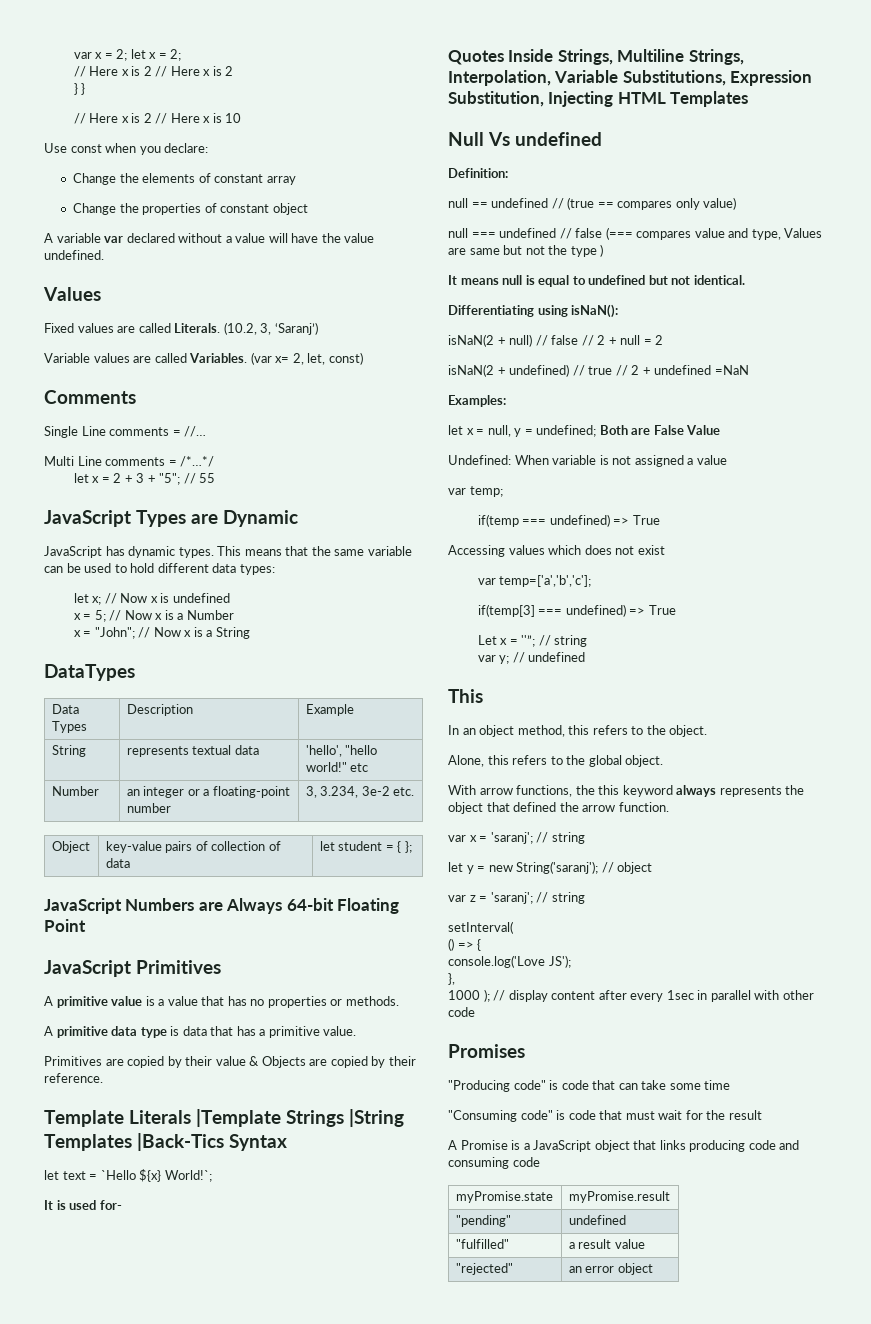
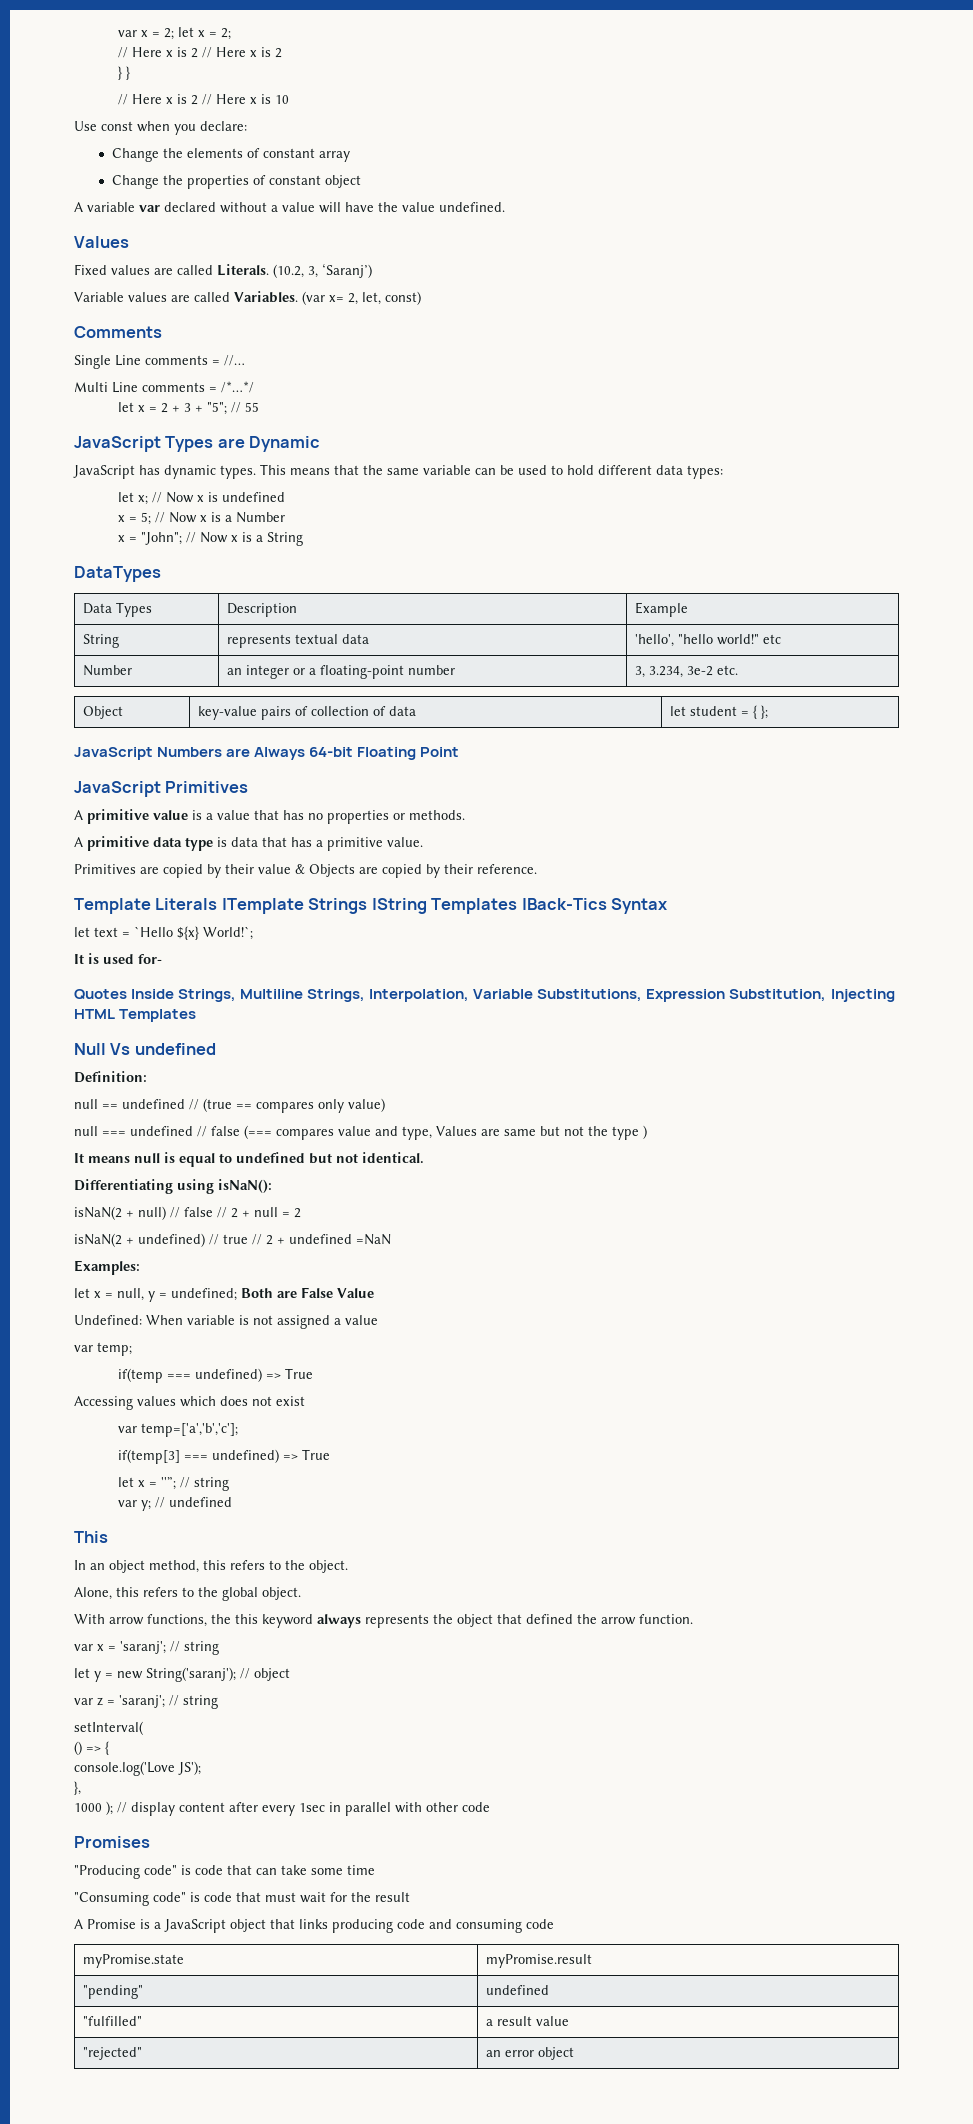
- Let x = ''”; // string
+ let x = ''”; // string

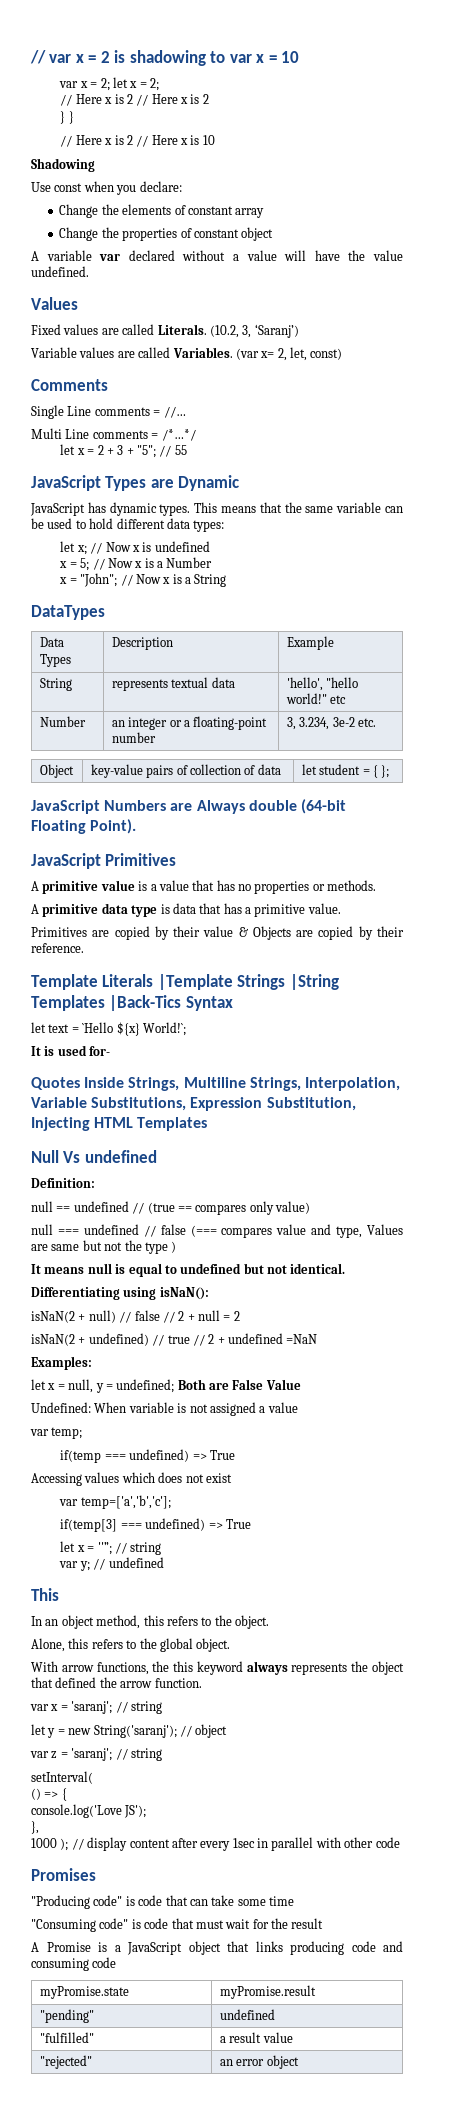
+ // var x = 2 is shadowing to var x = 10
+ Shadowing
- JavaScript Numbers are Always 64-bit Floating Point
+ JavaScript Numbers are Always double (64-bit Floating Point).

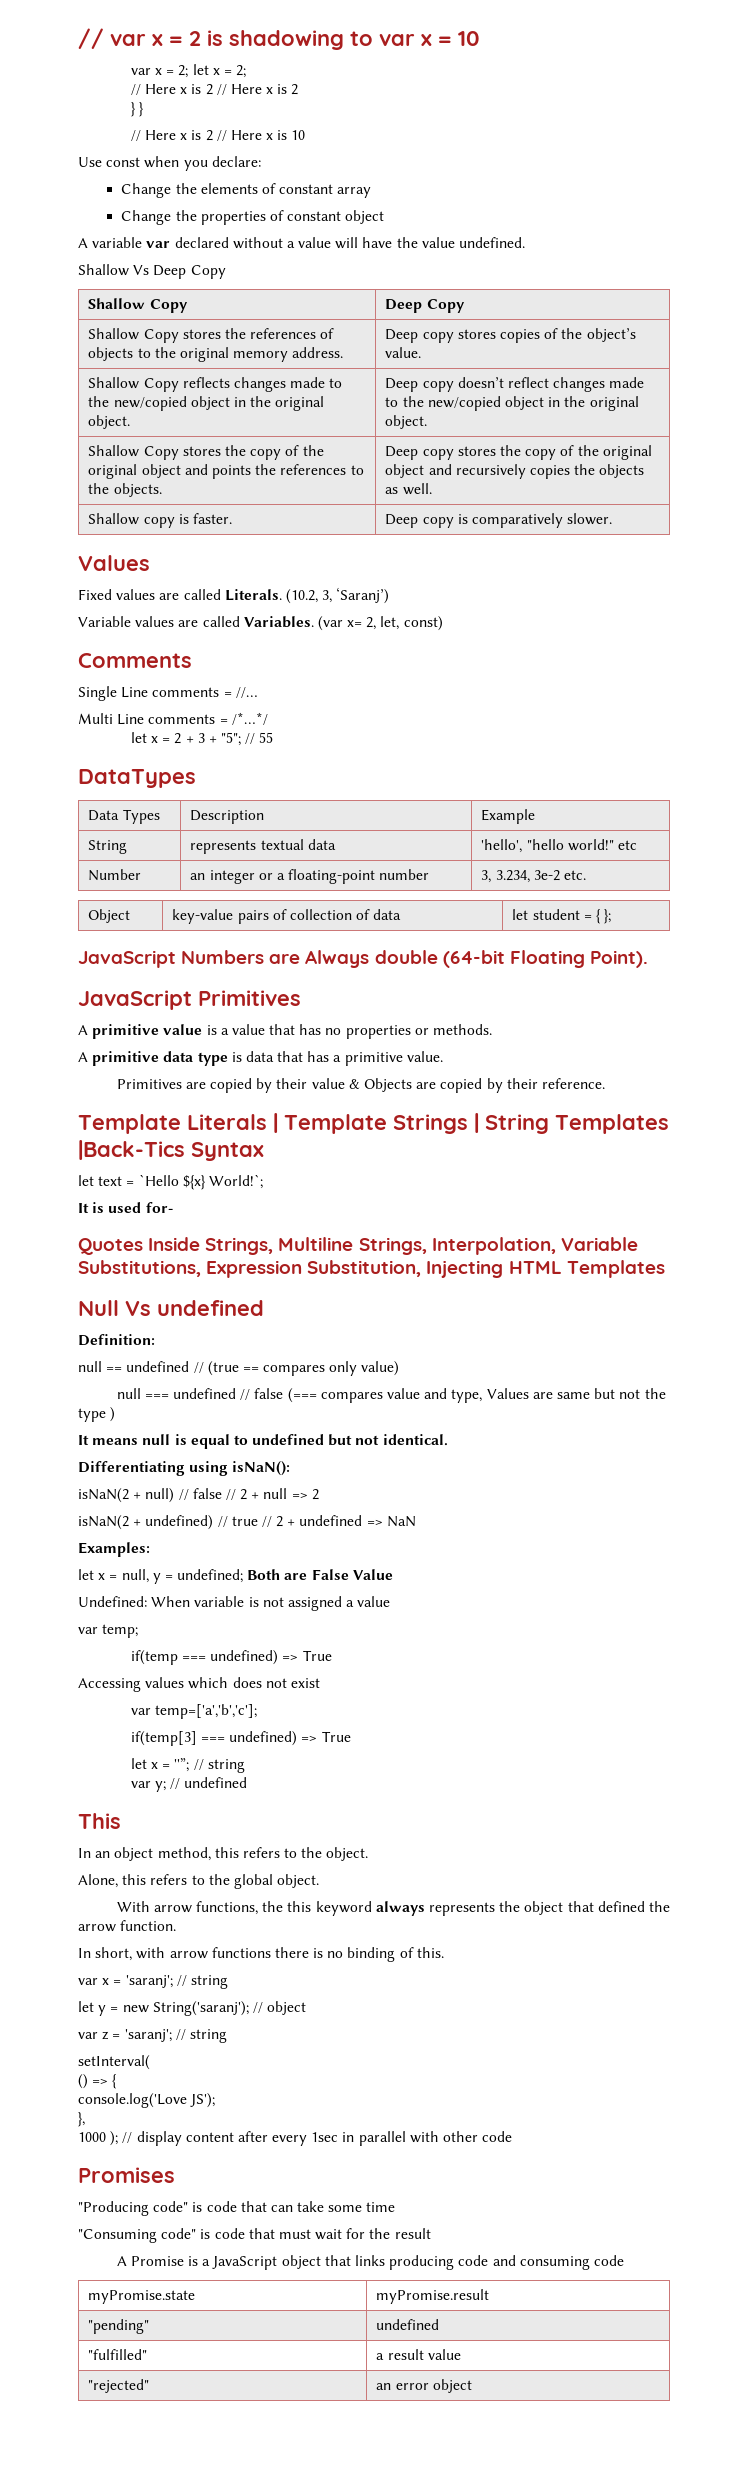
- Shadowing
+ Shallow Vs Deep Copy
+ Shallow Copy | Deep Copy
+ Shallow Copy stores the references of objects to the original memory address. | Deep copy stores copies of the object’s value.
+ Shallow Copy reflects changes made to the new/copied object in the original object. | Deep copy doesn’t reflect changes made to the new/copied object in the original object.
+ Shallow Copy stores the copy of the original object and points the references to the objects. | Deep copy stores the copy of the original object and recursively copies the objects as well.
+ Shallow copy is faster. | Deep copy is comparatively slower.
- JavaScript Types are Dynamic
- JavaScript has dynamic types. This means that the same variable can be used to hold different data types:
- let x; // Now x is undefined
- x = 5; // Now x is a Number
- x = "John"; // Now x is a String
- Template Literals |Template Strings |String Templates |Back-Tics Syntax
+ Template Literals | Template Strings | String Templates |Back-Tics Syntax
- isNaN(2 + null) // false // 2 + null = 2
+ isNaN(2 + null) // false // 2 + null => 2
- isNaN(2 + undefined) // true // 2 + undefined =NaN
+ isNaN(2 + undefined) // true // 2 + undefined => NaN
+ In short, with arrow functions there is no binding of this.

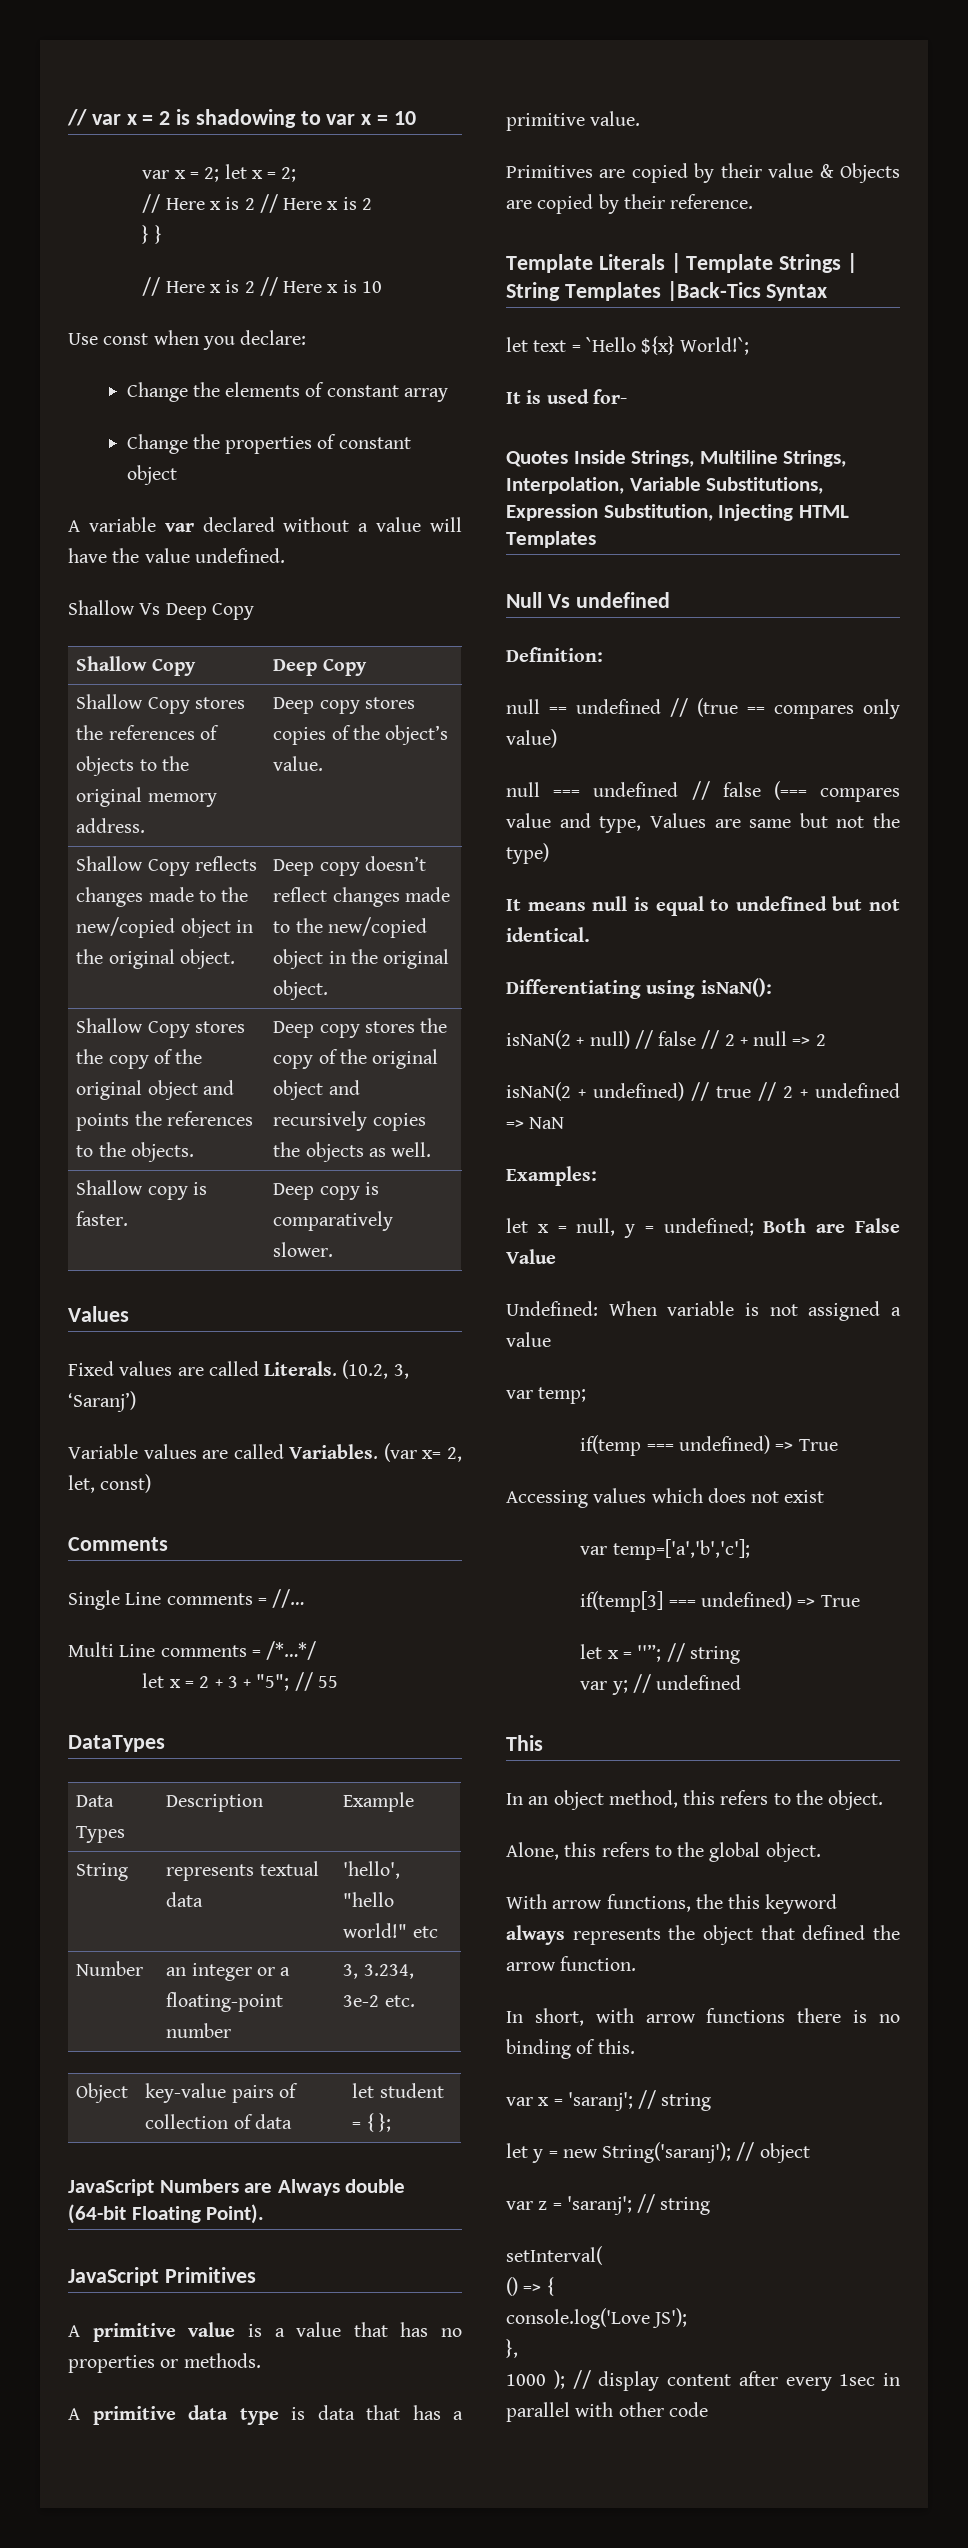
- null === undefined // false (=== compares value and type, Values are same but not the type )
+ null === undefined // false (=== compares value and type, Values are same but not the type)
- Promises
- "Producing code" is code that can take some time
- "Consuming code" is code that must wait for the result
- A Promise is a JavaScript object that links producing code and consuming code
- myPromise.state | myPromise.result
- "pending" | undefined
- "fulfilled" | a result value
- "rejected" | an error object

